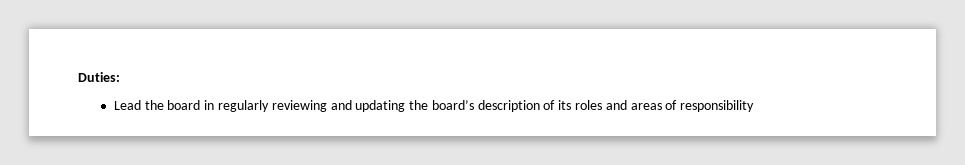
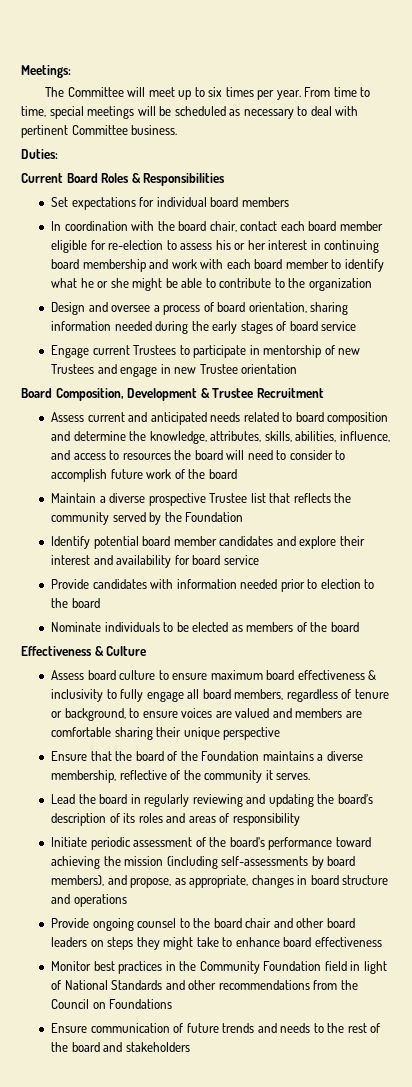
+ Meetings:
+ The Committee will meet up to six times per year. From time to time, special meetings will be scheduled as necessary to deal with pertinent Committee business.
  Duties:
+ Current Board Roles & Responsibilities
+ Set expectations for individual board members
+ In coordination with the board chair, contact each board member eligible for re-election to assess his or her interest in continuing board membership and work with each board member to identify what he or she might be able to contribute to the organization
+ Design and oversee a process of board orientation, sharing information needed during the early stages of board service
+ Engage current Trustees to participate in mentorship of new Trustees and engage in new Trustee orientation
+ Board Composition, Development & Trustee Recruitment
+ Assess current and anticipated needs related to board composition and determine the knowledge, attributes, skills, abilities, influence, and access to resources the board will need to consider to accomplish future work of the board
+ Maintain a diverse prospective Trustee list that reflects the community served by the Foundation
+ Identify potential board member candidates and explore their interest and availability for board service
+ Provide candidates with information needed prior to election to the board
+ Nominate individuals to be elected as members of the board
+ Effectiveness & Culture
+ Assess board culture to ensure maximum board effectiveness & inclusivity to fully engage all board members, regardless of tenure or background, to ensure voices are valued and members are comfortable sharing their unique perspective
+ Ensure that the board of the Foundation maintains a diverse membership, reflective of the community it serves.
+ Initiate periodic assessment of the board’s performance toward achieving the mission (including self-assessments by board members), and propose, as appropriate, changes in board structure and operations
+ Provide ongoing counsel to the board chair and other board leaders on steps they might take to enhance board effectiveness
+ Monitor best practices in the Community Foundation field in light of National Standards and other recommendations from the Council on Foundations
+ Ensure communication of future trends and needs to the rest of the board and stakeholders

